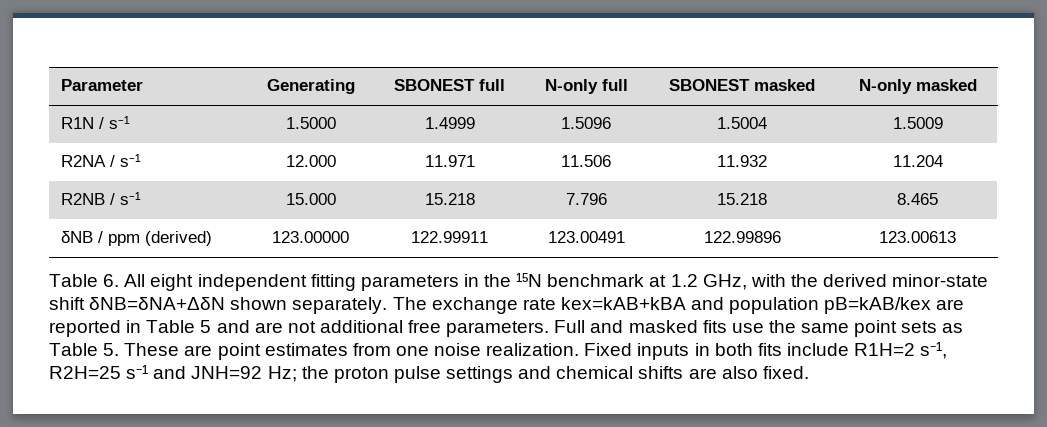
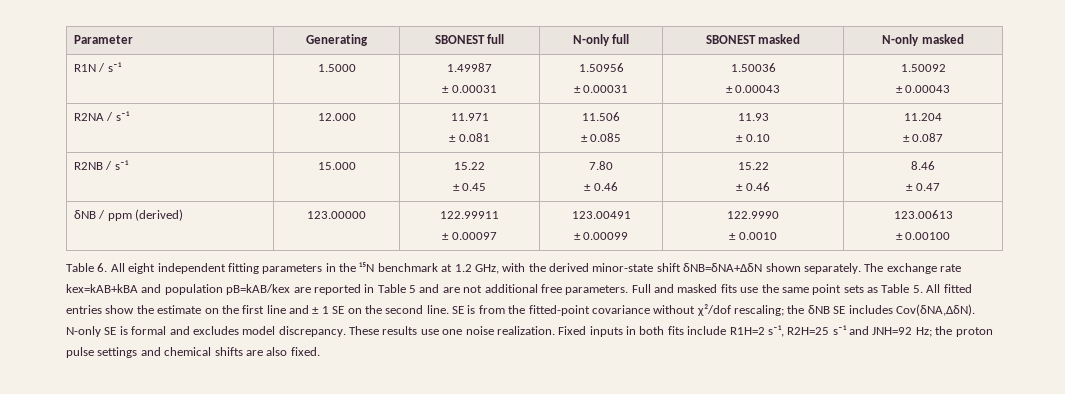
- R1N / s⁻¹ | 1.5000 | 1.4999 | 1.5096 | 1.5004 | 1.5009
+ R1N / s⁻¹ | 1.5000 | 1.49987
+ ± 0.00031 | 1.50956
+ ± 0.00031 | 1.50036
+ ± 0.00043 | 1.50092
+ ± 0.00043
- R2NA / s⁻¹ | 12.000 | 11.971 | 11.506 | 11.932 | 11.204
+ R2NA / s⁻¹ | 12.000 | 11.971
+ ± 0.081 | 11.506
+ ± 0.085 | 11.93
+ ± 0.10 | 11.204
+ ± 0.087
- R2NB / s⁻¹ | 15.000 | 15.218 | 7.796 | 15.218 | 8.465
+ R2NB / s⁻¹ | 15.000 | 15.22
+ ± 0.45 | 7.80
+ ± 0.46 | 15.22
+ ± 0.46 | 8.46
+ ± 0.47
- δNB / ppm (derived) | 123.00000 | 122.99911 | 123.00491 | 122.99896 | 123.00613
+ δNB / ppm (derived) | 123.00000 | 122.99911
+ ± 0.00097 | 123.00491
+ ± 0.00099 | 122.9990
+ ± 0.0010 | 123.00613
+ ± 0.00100
- Full and masked fits use the same point sets as Table 5. These are point estimates from one noise realization.
+ Full and masked fits use the same point sets as Table 5. All fitted entries show the estimate on the first line and ± 1 SE on the second line. SE is from the fitted-point covariance without χ²/dof rescaling; the δNB SE includes Cov(δNA,ΔδN). N-only SE is formal and excludes model discrepancy. These results use one noise realization.

